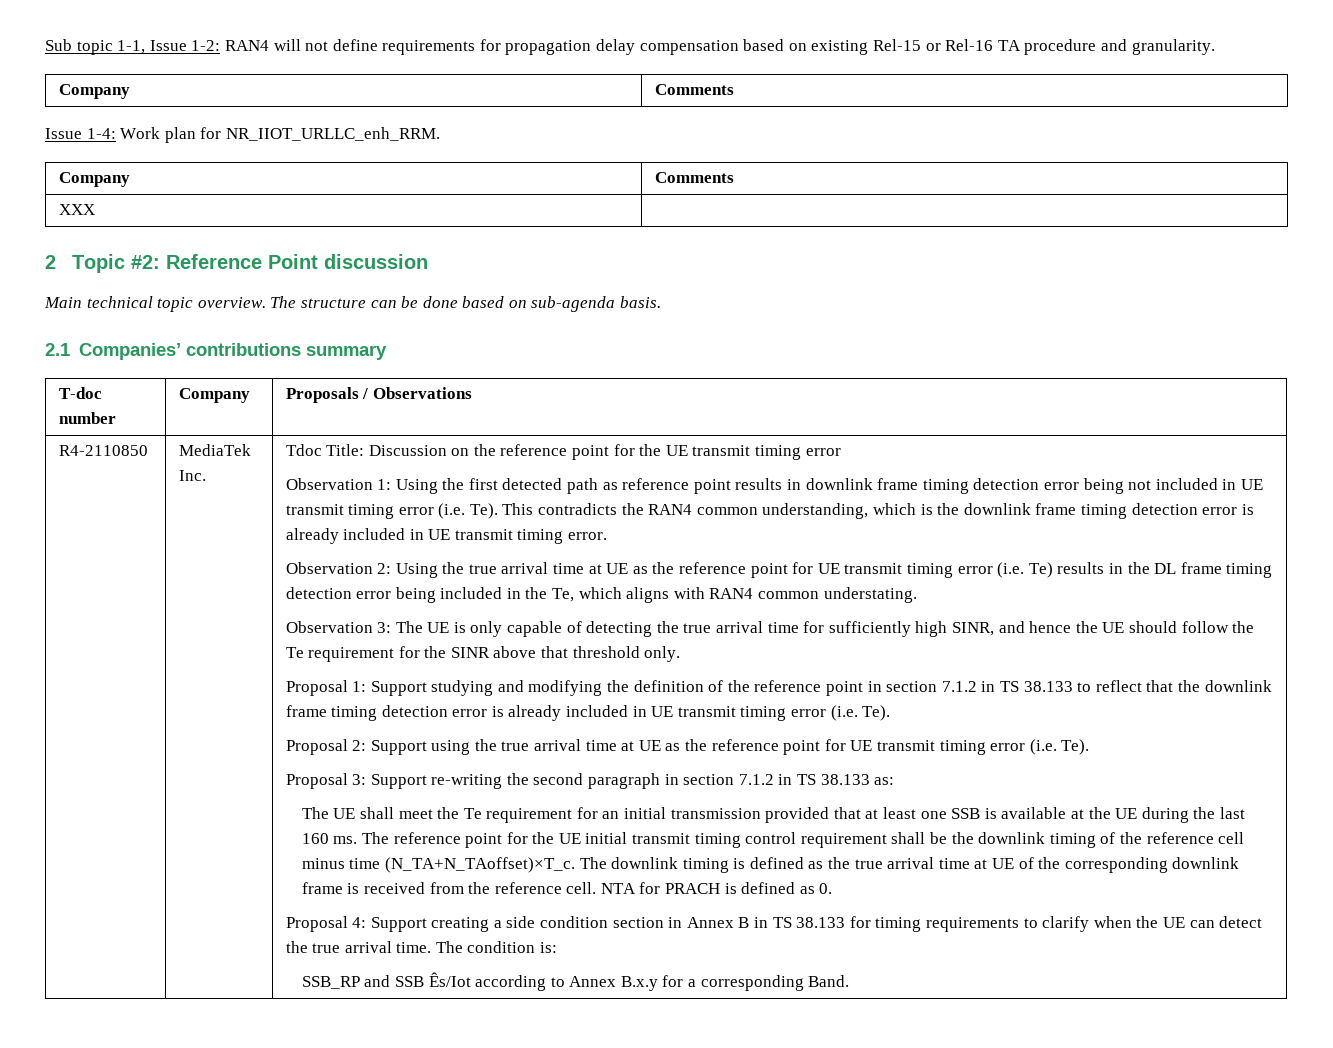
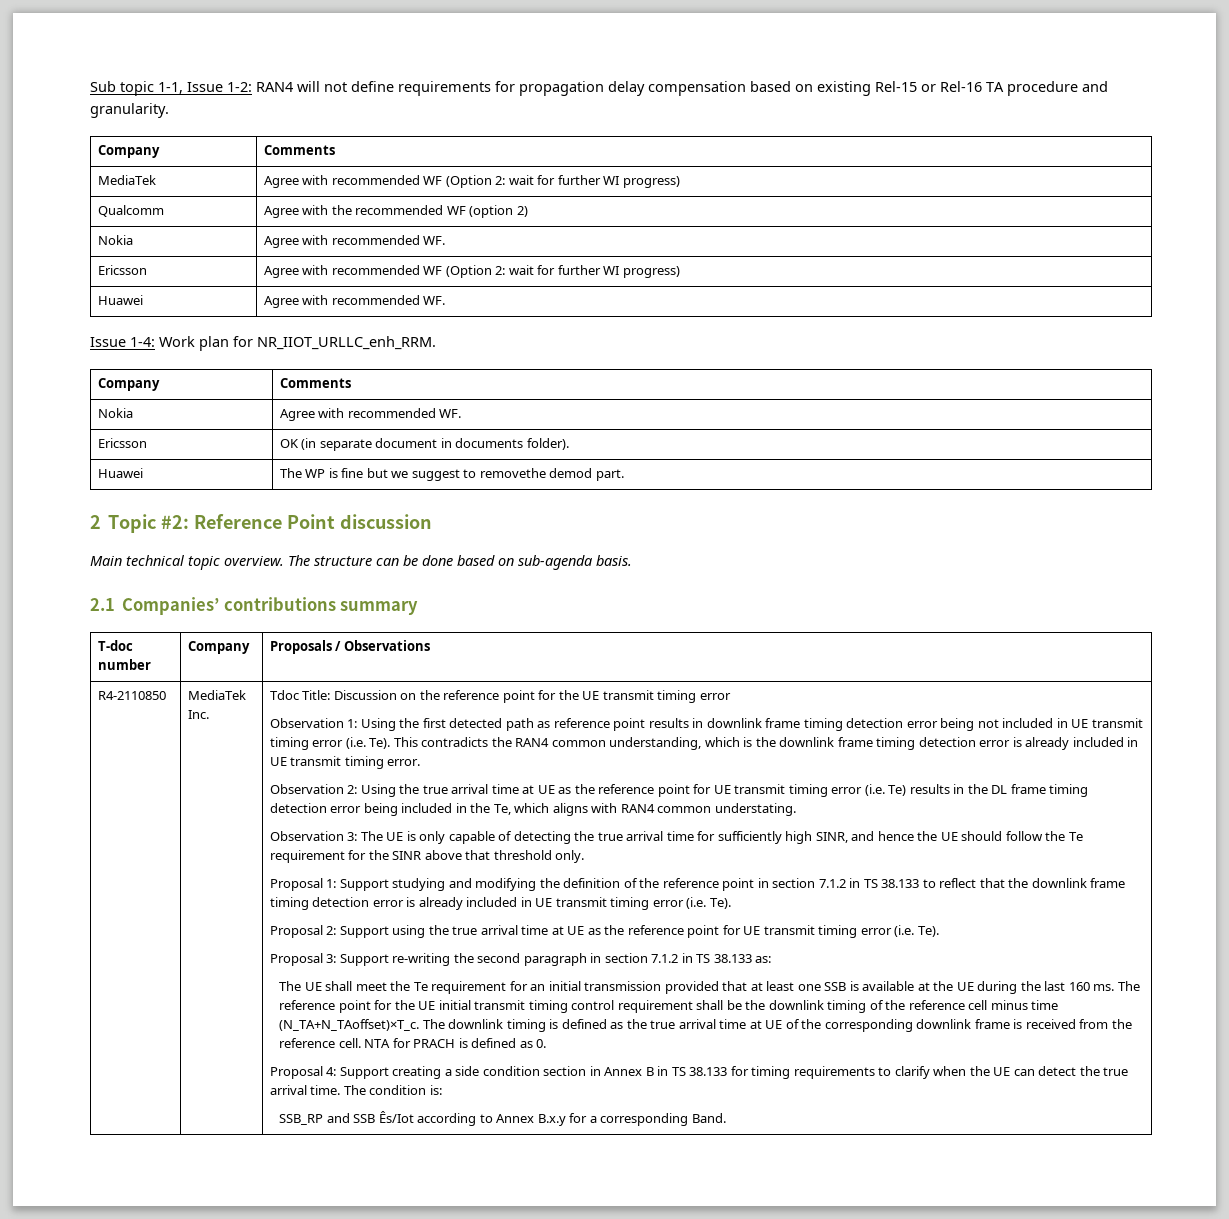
+ MediaTek | Agree with recommended WF (Option 2: wait for further WI progress)
+ Qualcomm | Agree with the recommended WF (option 2)
+ Nokia | Agree with recommended WF.
+ Ericsson | Agree with recommended WF (Option 2: wait for further WI progress)
+ Huawei | Agree with recommended WF.
  Issue 1-4: Work plan for NR_IIOT_URLLC_enh_RRM.
  Company | Comments
- XXX |
+ Nokia | Agree with recommended WF.
+ Ericsson | OK (in separate document in documents folder).
+ Huawei | The WP is fine but we suggest to removethe demod part.

